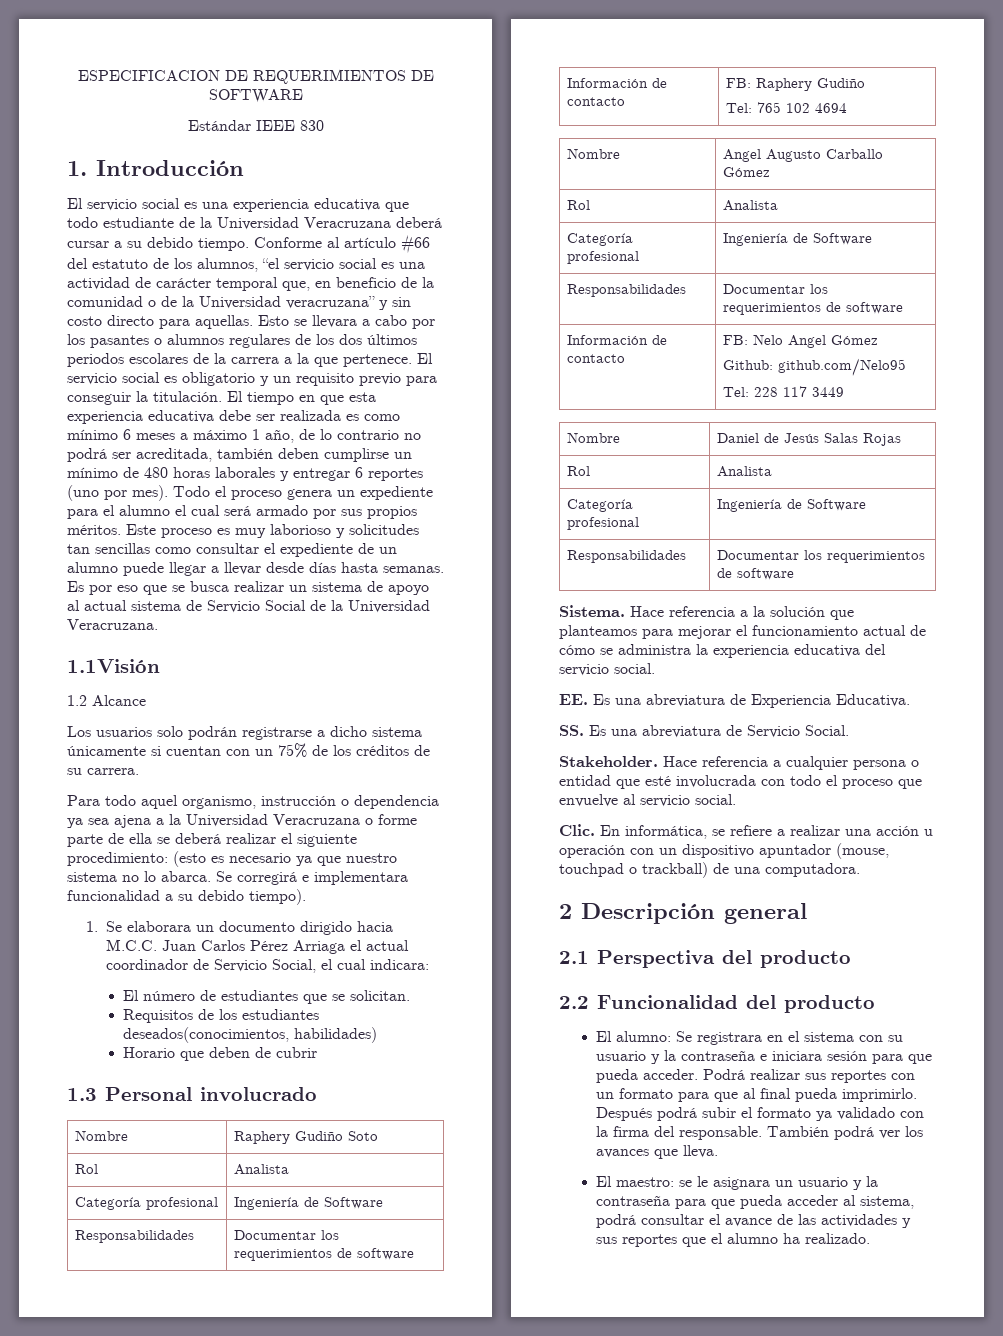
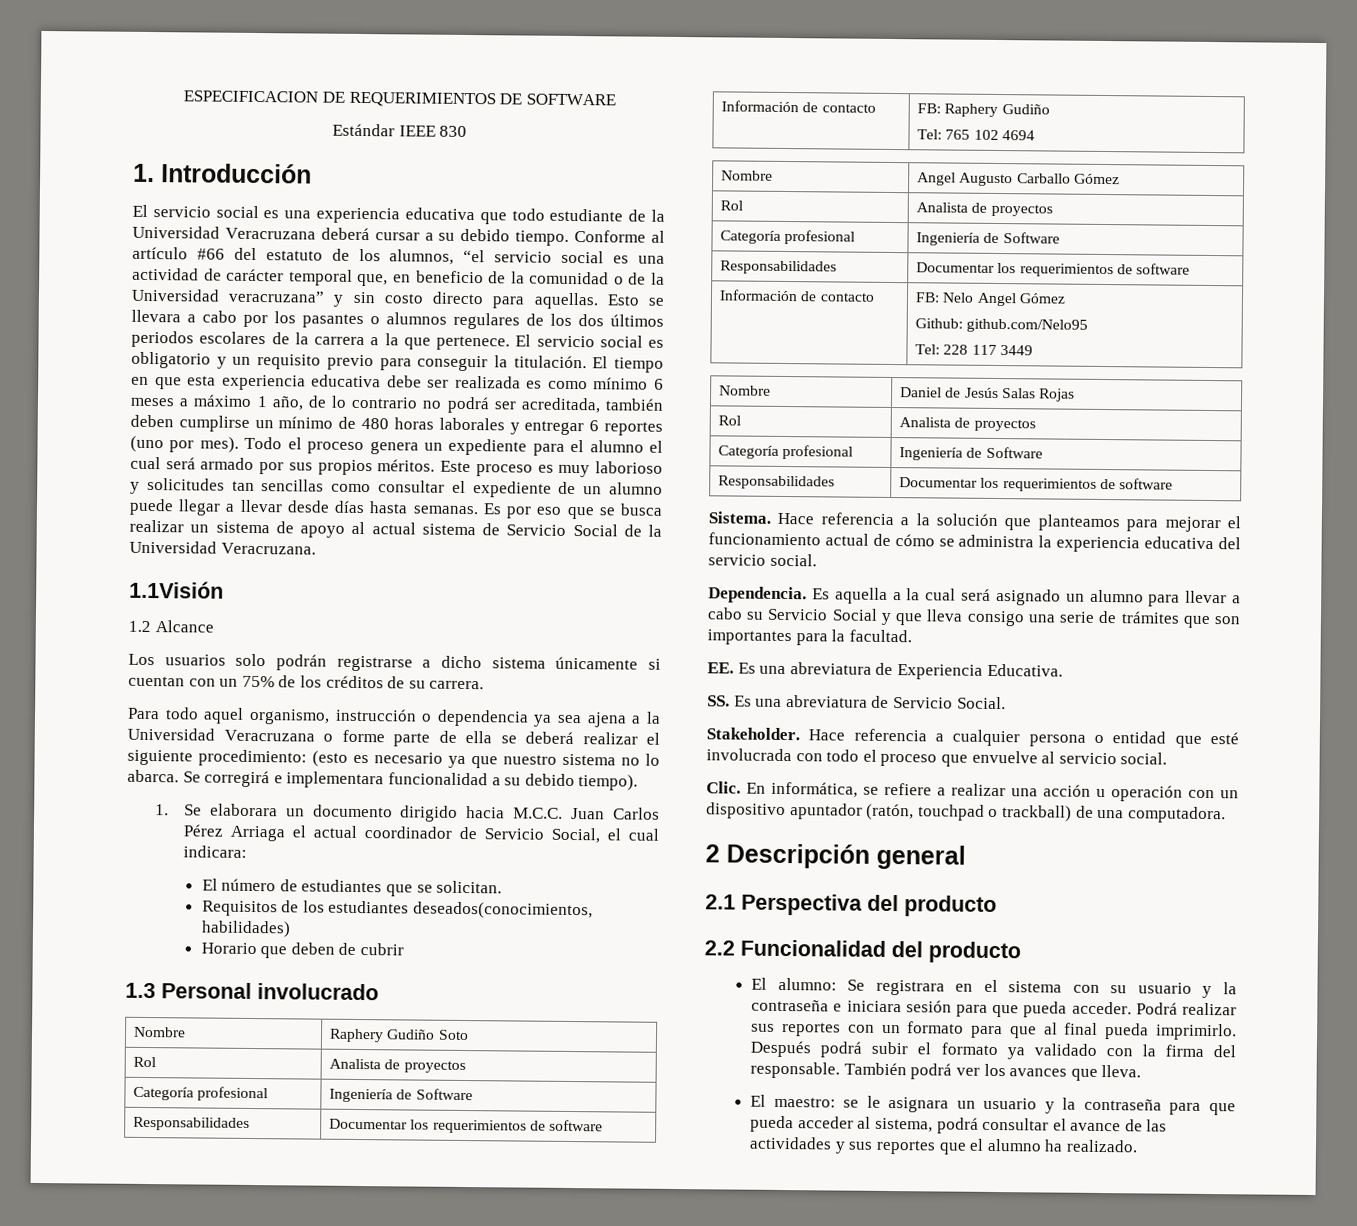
  Nombre | Raphery Gudiño Soto
- Rol | Analista
+ Rol | Analista de proyectos
  Nombre | Angel Augusto Carballo Gómez
- Rol | Analista
+ Rol | Analista de proyectos
  Nombre | Daniel de Jesús Salas Rojas
- Rol | Analista
+ Rol | Analista de proyectos
+ Dependencia. Es aquella a la cual será asignado un alumno para llevar a cabo su Servicio Social y que lleva consigo una serie de trámites que son importantes para la facultad.
- En informática, se refiere a realizar una acción u operación con un dispositivo apuntador (mouse, touchpad o trackball) de una computadora.
+ En informática, se refiere a realizar una acción u operación con un dispositivo apuntador (ratón, touchpad o trackball) de una computadora.

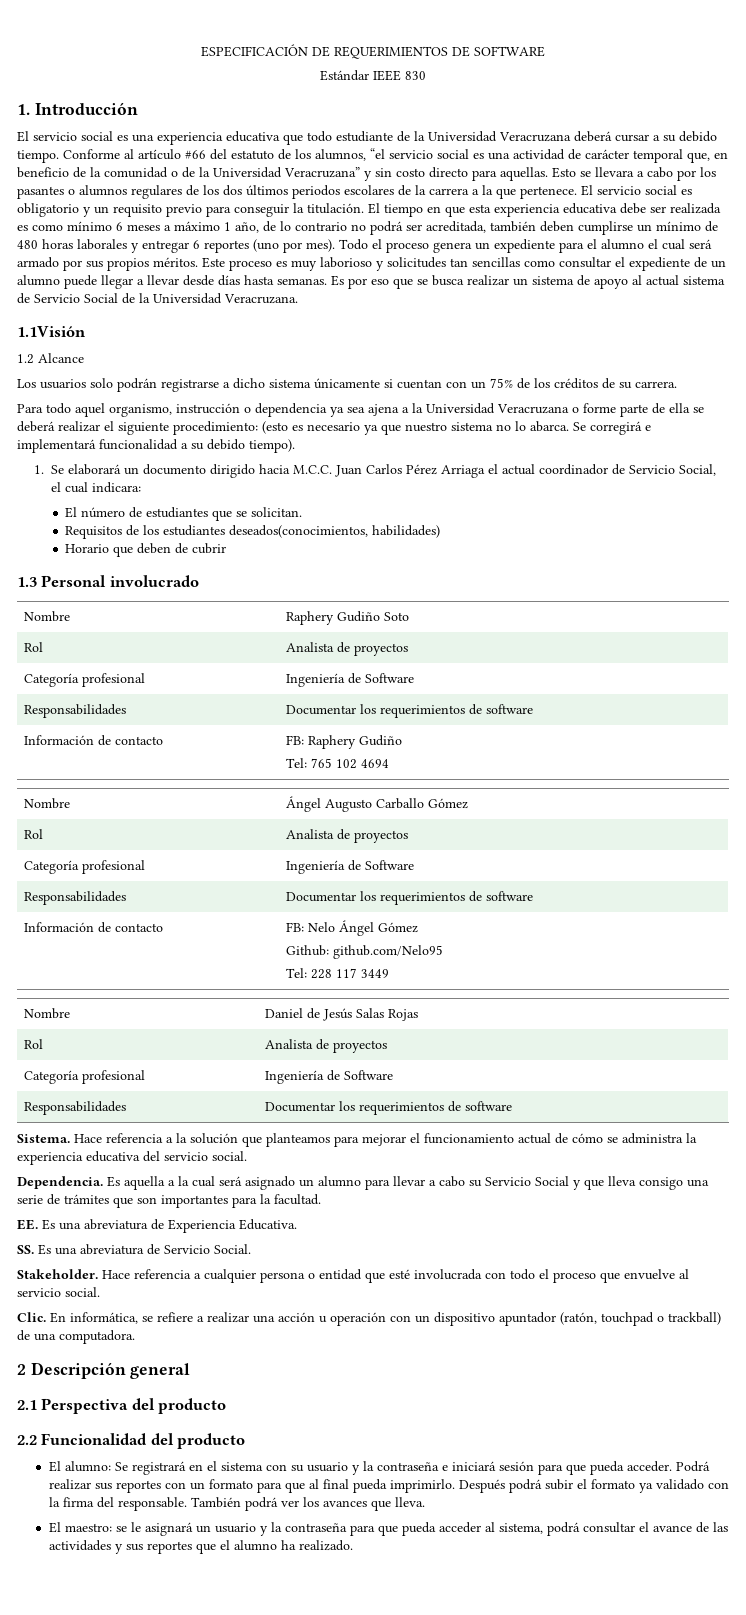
- ESPECIFICACION DE REQUERIMIENTOS DE SOFTWARE
+ ESPECIFICACIÓN DE REQUERIMIENTOS DE SOFTWARE
- Conforme al artículo #66 del estatuto de los alumnos, “el servicio social es una actividad de carácter temporal que, en beneficio de la comunidad o de la Universidad veracruzana” y sin costo directo para aquellas.
+ Conforme al artículo #66 del estatuto de los alumnos, “el servicio social es una actividad de carácter temporal que, en beneficio de la comunidad o de la Universidad Veracruzana” y sin costo directo para aquellas.
- Se corregirá e implementara funcionalidad a su debido tiempo).
+ Se corregirá e implementará funcionalidad a su debido tiempo).
- 1. Se elaborara un documento dirigido hacia M.C.C. Juan Carlos Pérez Arriaga el actual coordinador de Servicio Social, el cual indicara:
+ 1. Se elaborará un documento dirigido hacia M.C.C. Juan Carlos Pérez Arriaga el actual coordinador de Servicio Social, el cual indicara:
- Nombre | Angel Augusto Carballo Gómez
+ Nombre | Ángel Augusto Carballo Gómez
- Información de contacto | FB: Nelo Angel Gómez
+ Información de contacto | FB: Nelo Ángel Gómez
- El alumno: Se registrara en el sistema con su usuario y la contraseña e iniciara sesión para que pueda acceder.
+ El alumno: Se registrará en el sistema con su usuario y la contraseña e iniciará sesión para que pueda acceder.
- El maestro: se le asignara un usuario y la contraseña para que pueda acceder al sistema, podrá consultar el avance de las actividades y sus reportes que el alumno ha realizado.
+ El maestro: se le asignará un usuario y la contraseña para que pueda acceder al sistema, podrá consultar el avance de las actividades y sus reportes que el alumno ha realizado.

